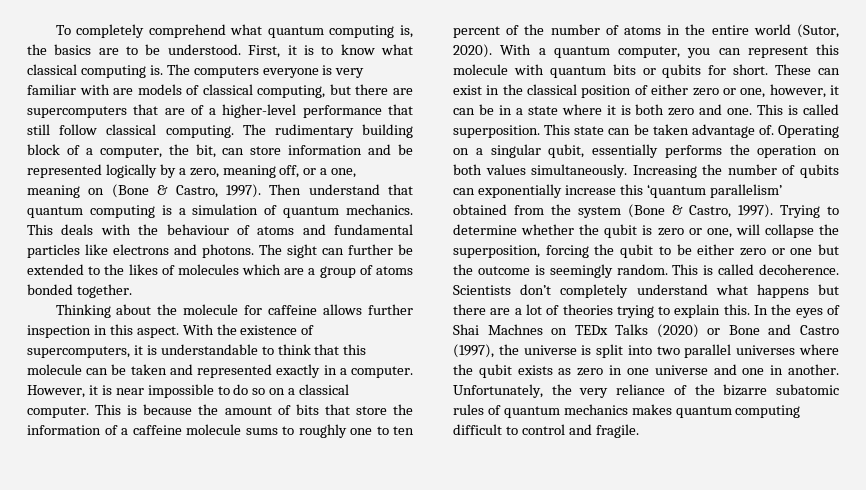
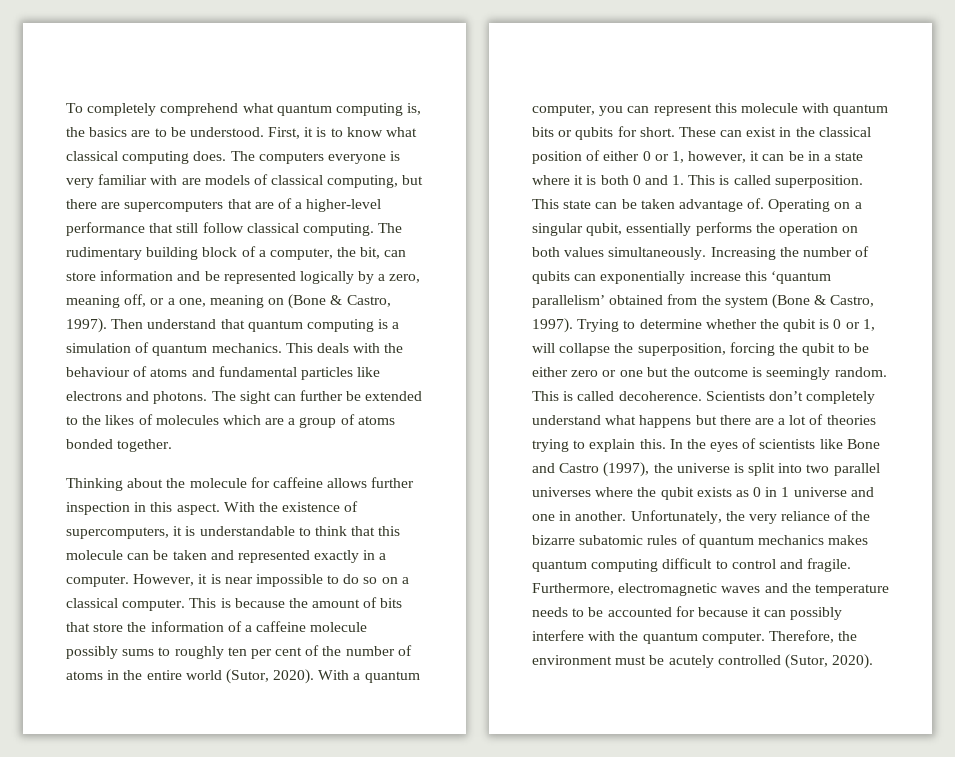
- First, it is to know what classical computing is.
+ First, it is to know what classical computing does.
- This is because the amount of bits that store the information of a caffeine molecule sums to roughly one to ten percent of the number of atoms in the entire world (Sutor, 2020).
+ This is because the amount of bits that store the information of a caffeine molecule possibly sums to roughly ten per cent of the number of atoms in the entire world (Sutor, 2020).
- These can exist in the classical position of either zero or one, however, it can be in a state where it is both zero and one. This is called superposition.
+ These can exist in the classical position of either 0 or 1, however, it can be in a state where it is both 0 and 1. This is called superposition.
- Trying to determine whether the qubit is zero or one, will collapse the superposition, forcing the qubit to be either zero or one but the outcome is seemingly random.
+ Trying to determine whether the qubit is 0 or 1, will collapse the superposition, forcing the qubit to be either zero or one but the outcome is seemingly random.
- In the eyes of Shai Machnes on TEDx Talks (2020) or Bone and Castro (1997), the universe is split into two parallel universes where the qubit exists as zero in one universe and one in another.
+ In the eyes of scientists like Bone and Castro (1997), the universe is split into two parallel universes where the qubit exists as 0 in 1 universe and one in another.
+ Furthermore, electromagnetic waves and the temperature needs to be accounted for because it can possibly interfere with the quantum computer. Therefore, the environment must be acutely controlled (Sutor, 2020).

